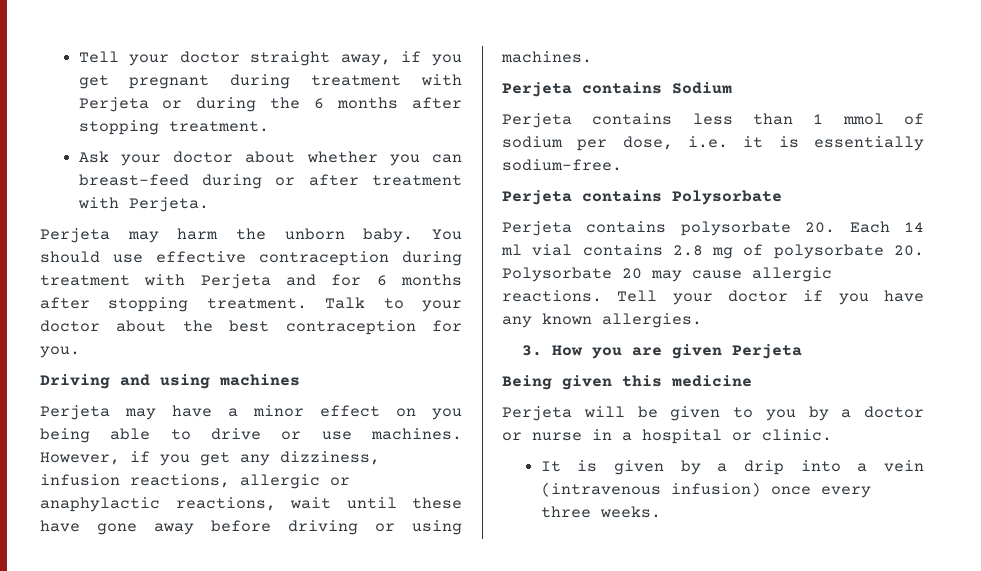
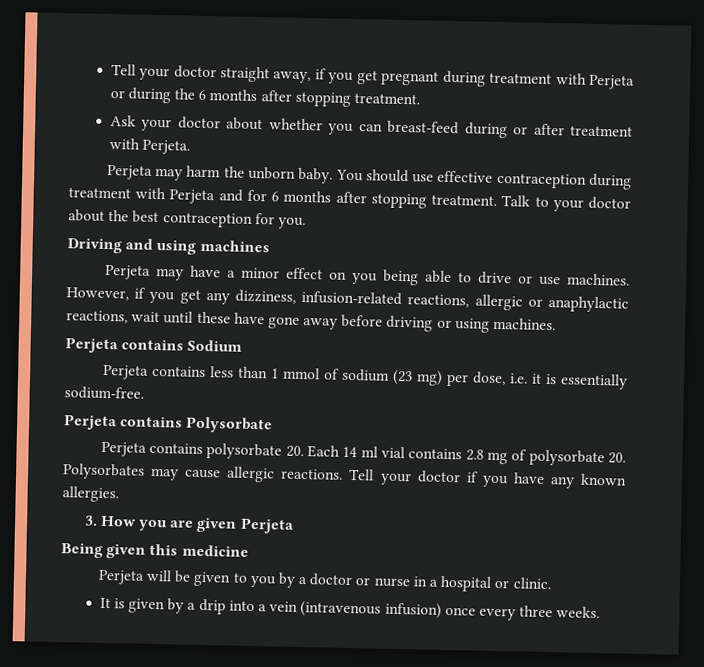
- However, if you get any dizziness, infusion reactions, allergic or anaphylactic reactions, wait until these have gone away before driving or using machines.
+ However, if you get any dizziness, infusion-related reactions, allergic or anaphylactic reactions, wait until these have gone away before driving or using machines.
- Perjeta contains less than 1 mmol of sodium per dose, i.e. it is essentially sodium-free.
+ Perjeta contains less than 1 mmol of sodium (23 mg) per dose, i.e. it is essentially sodium-free.
- Perjeta contains polysorbate 20. Each 14 ml vial contains 2.8 mg of polysorbate 20. Polysorbate 20 may cause allergic reactions.
+ Perjeta contains polysorbate 20. Each 14 ml vial contains 2.8 mg of polysorbate 20. Polysorbates may cause allergic reactions.

